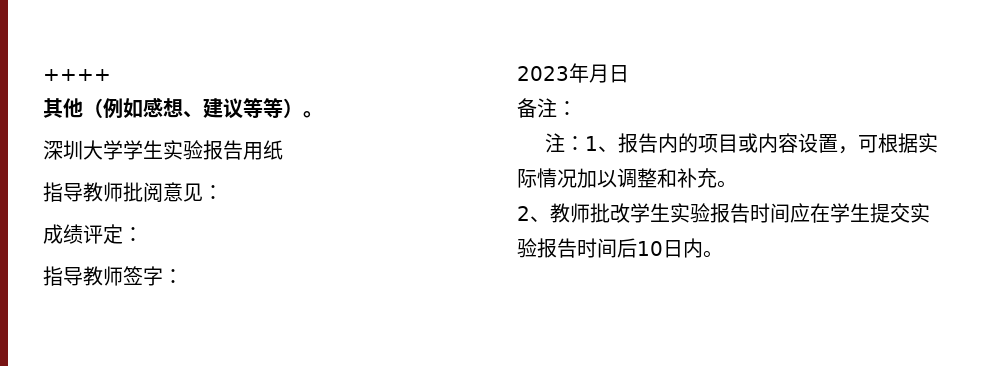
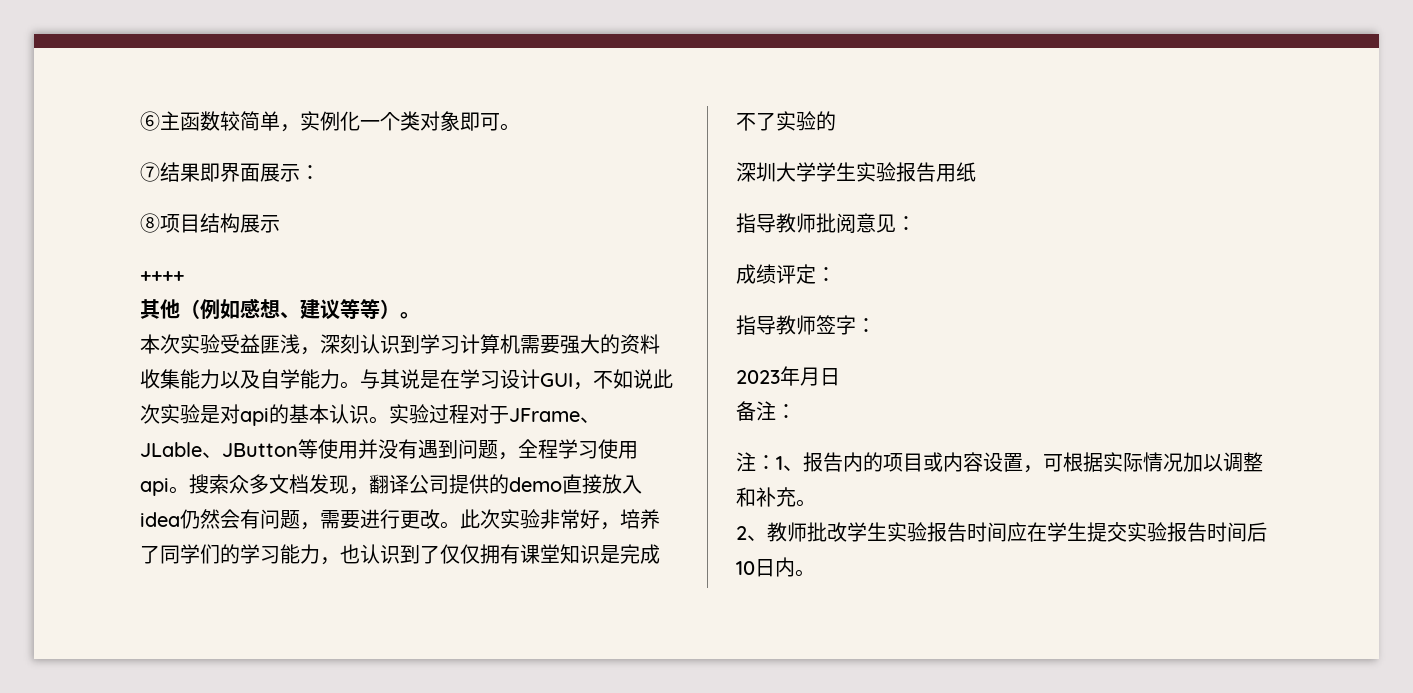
+ ⑥主函数较简单，实例化一个类对象即可。
+ ⑦结果即界面展示：
+ ⑧项目结构展示
+ 本次实验受益匪浅，深刻认识到学习计算机需要强大的资料收集能力以及自学能力。与其说是在学习设计GUI，不如说此次实验是对api的基本认识。实验过程对于JFrame、JLable、JButton等使用并没有遇到问题，全程学习使用api。搜索众多文档发现，翻译公司提供的demo直接放入idea仍然会有问题，需要进行更改。此次实验非常好，培养了同学们的学习能力，也认识到了仅仅拥有课堂知识是完成不了实验的

